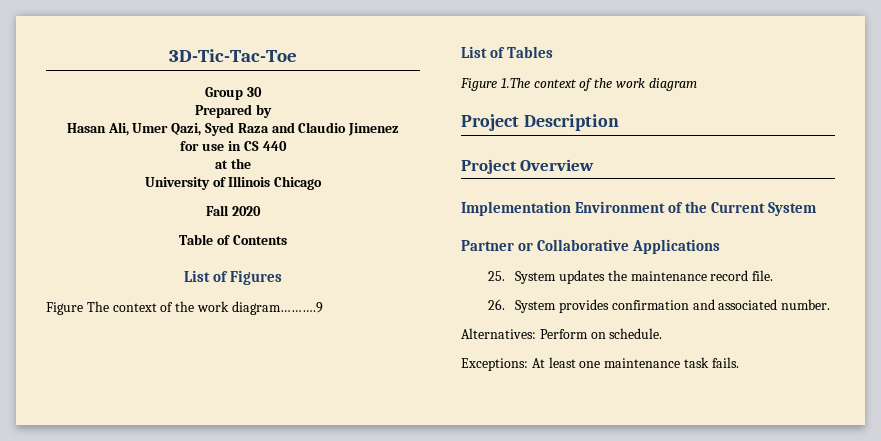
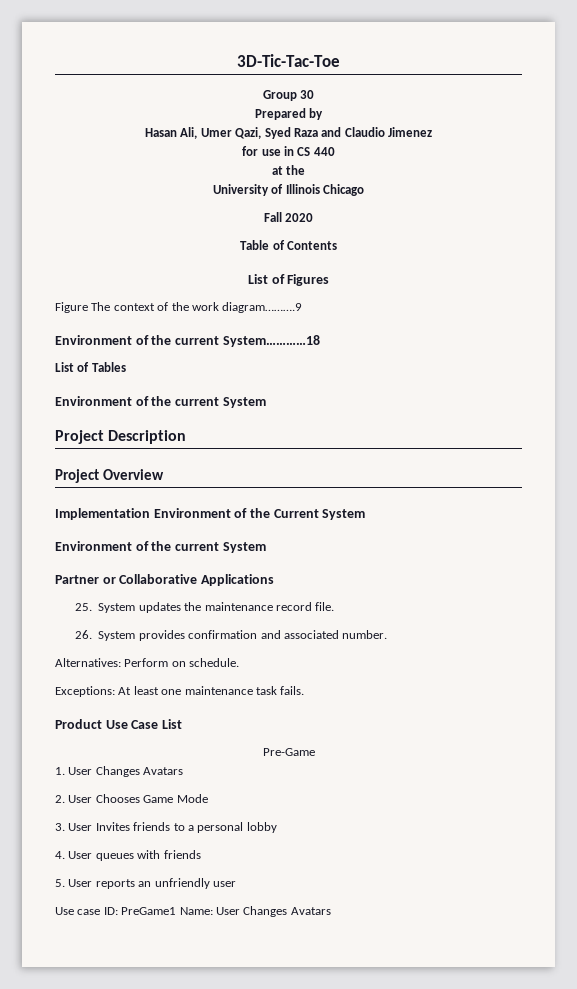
+ Environment of the current System…………18
  List of Tables
- Figure 1.The context of the work diagram
+ Environment of the current System
  Implementation Environment of the Current System
+ Environment of the current System
+ Product Use Case List
+ Pre-Game
+ 1. User Changes Avatars
+ 2. User Chooses Game Mode
+ 3. User Invites friends to a personal lobby
+ 4. User queues with friends
+ 5. User reports an unfriendly user
+ Use case ID: PreGame1 Name: User Changes Avatars

